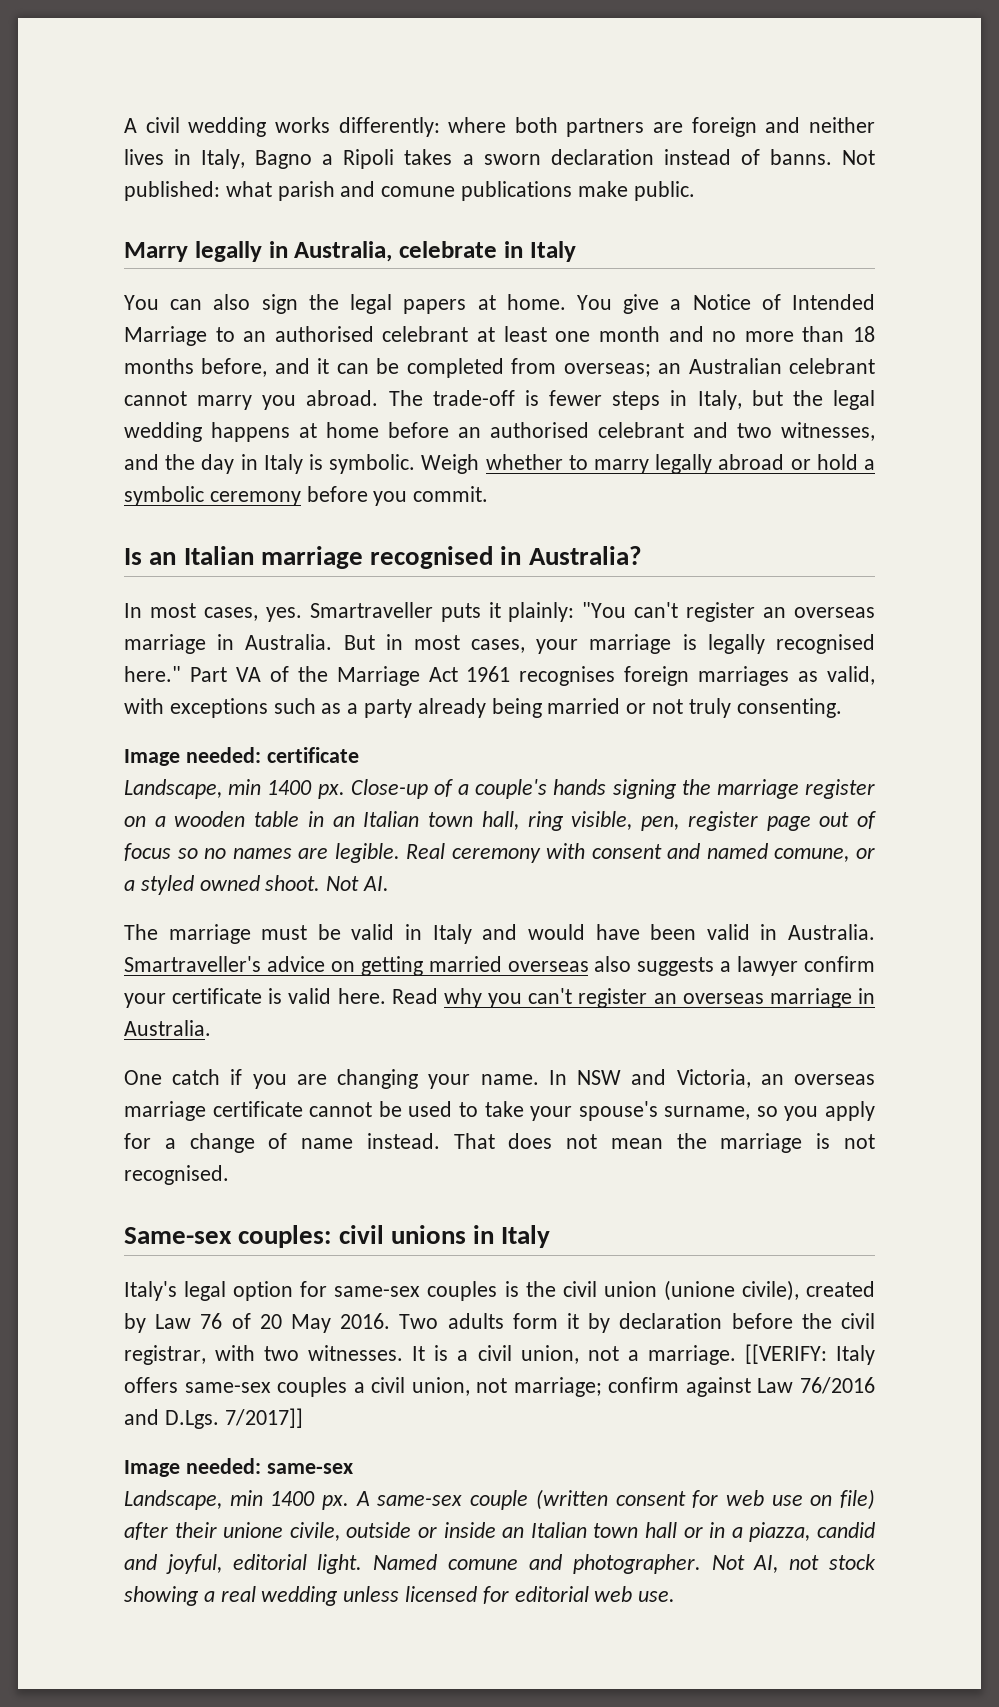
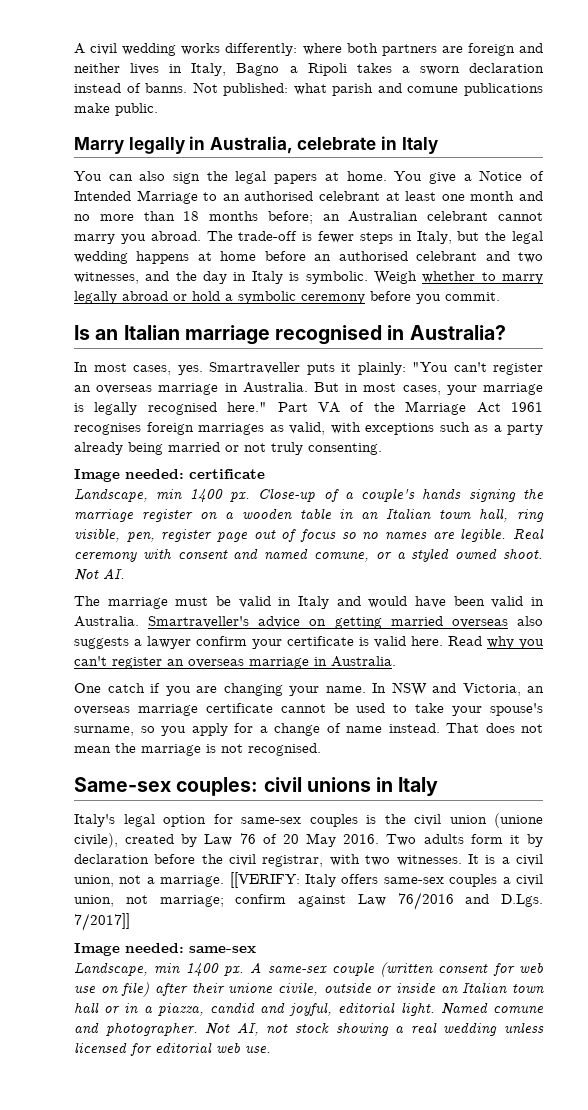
- You give a Notice of Intended Marriage to an authorised celebrant at least one month and no more than 18 months before, and it can be completed from overseas; an Australian celebrant cannot marry you abroad.
+ You give a Notice of Intended Marriage to an authorised celebrant at least one month and no more than 18 months before; an Australian celebrant cannot marry you abroad.

